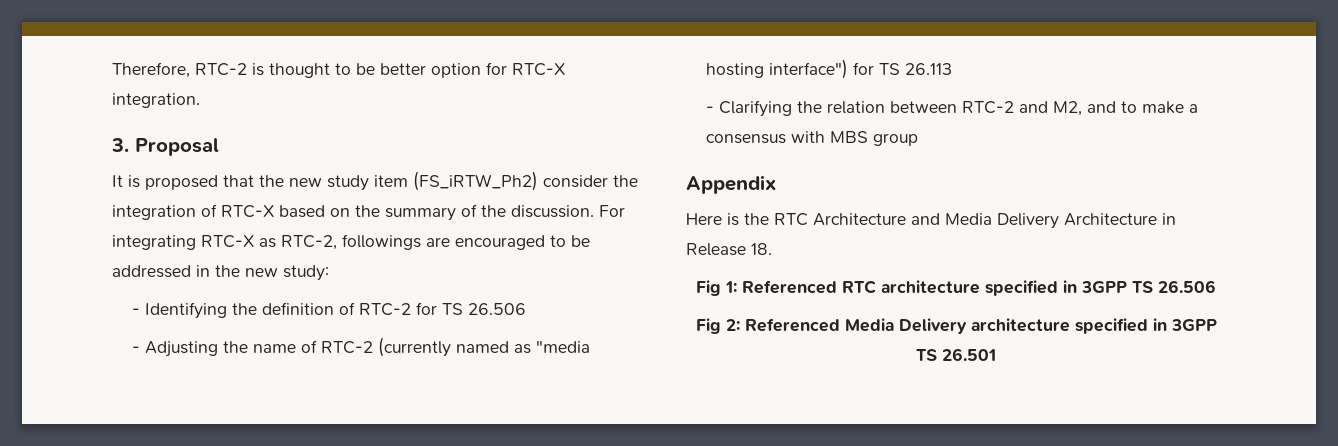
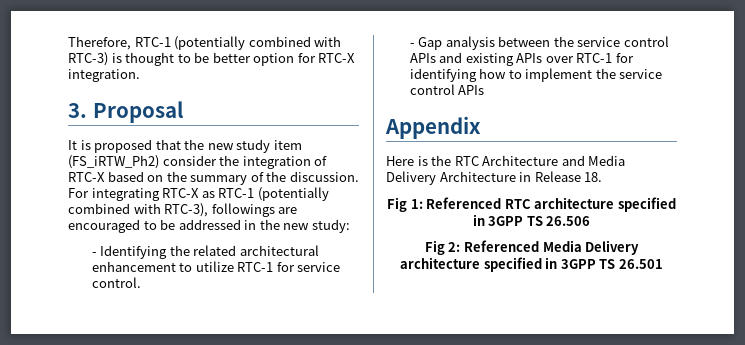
- Therefore, RTC-2 is thought to be better option for RTC-X integration.
+ Therefore, RTC-1 (potentially combined with RTC-3) is thought to be better option for RTC-X integration.
- For integrating RTC-X as RTC-2, followings are encouraged to be addressed in the new study:
+ For integrating RTC-X as RTC-1 (potentially combined with RTC-3), followings are encouraged to be addressed in the new study:
- - Identifying the definition of RTC-2 for TS 26.506
- - Adjusting the name of RTC-2 (currently named as "media hosting interface") for TS 26.113
- - Clarifying the relation between RTC-2 and M2, and to make a consensus with MBS group
+ - Identifying the related architectural enhancement to utilize RTC-1 for service control.
+ - Gap analysis between the service control APIs and existing APIs over RTC-1 for identifying how to implement the service control APIs

